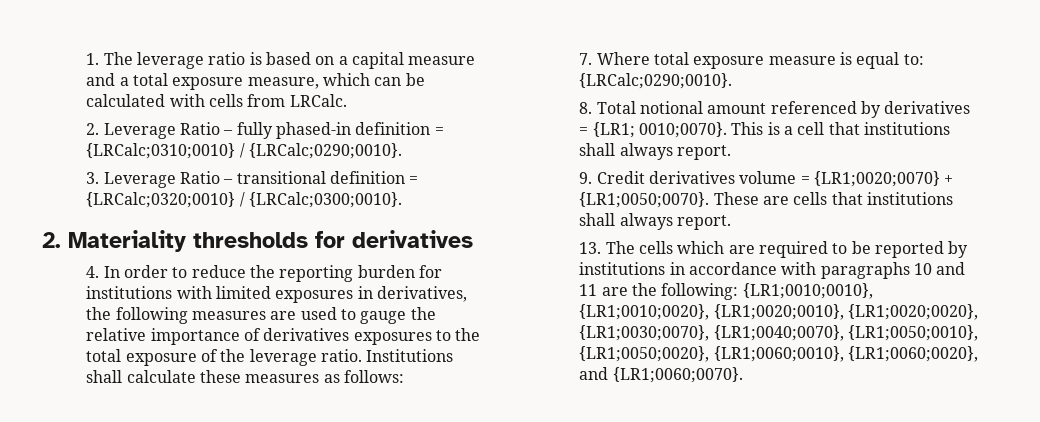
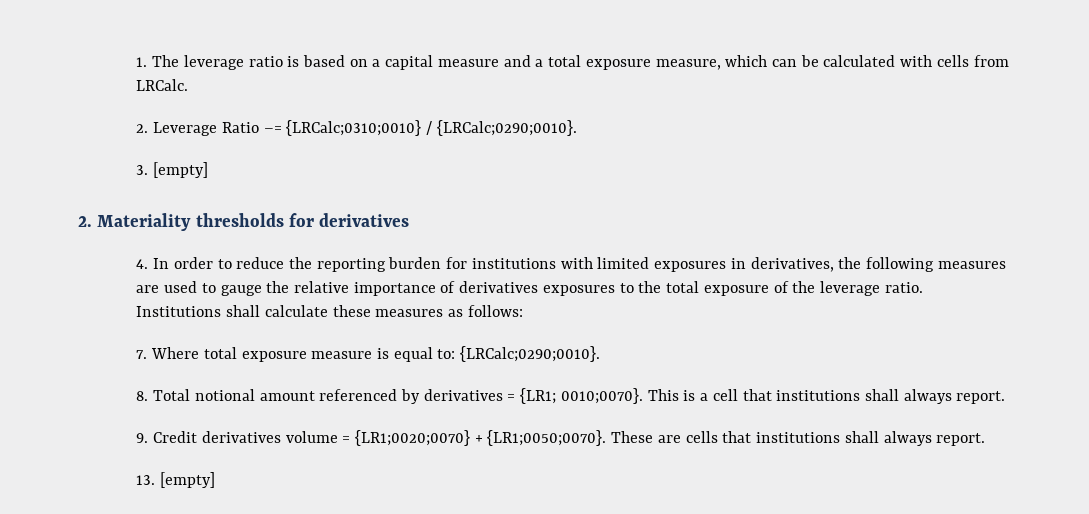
- 2. Leverage Ratio – fully phased-in definition = {LRCalc;0310;0010} / {LRCalc;0290;0010}.
+ 2. Leverage Ratio –= {LRCalc;0310;0010} / {LRCalc;0290;0010}.
- 3. Leverage Ratio – transitional definition = {LRCalc;0320;0010} / {LRCalc;0300;0010}.
+ 3. [empty]
- 13. The cells which are required to be reported by institutions in accordance with paragraphs 10 and 11 are the following: {LR1;0010;0010}, {LR1;0010;0020}, {LR1;0020;0010}, {LR1;0020;0020}, {LR1;0030;0070}, {LR1;0040;0070}, {LR1;0050;0010}, {LR1;0050;0020}, {LR1;0060;0010}, {LR1;0060;0020}, and {LR1;0060;0070}.
+ 13. [empty]

